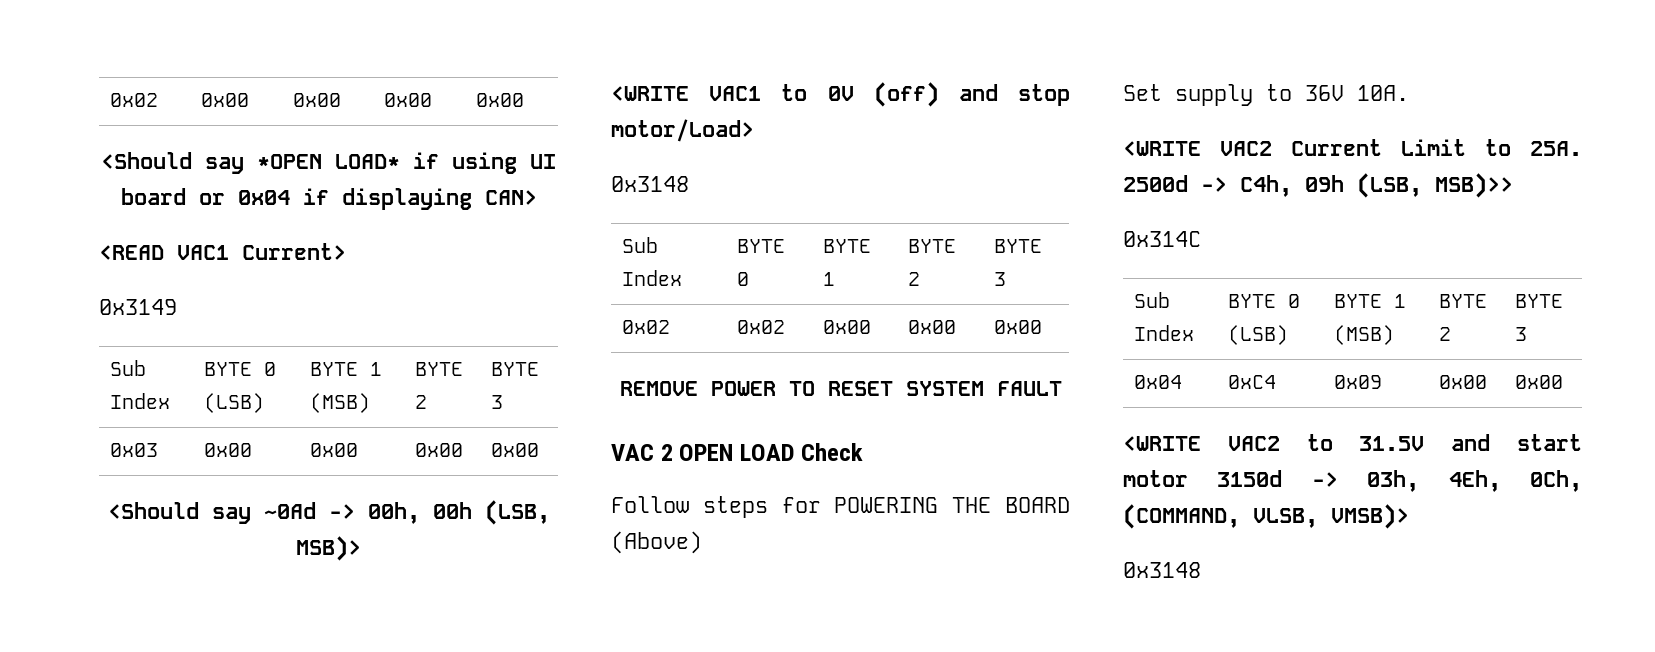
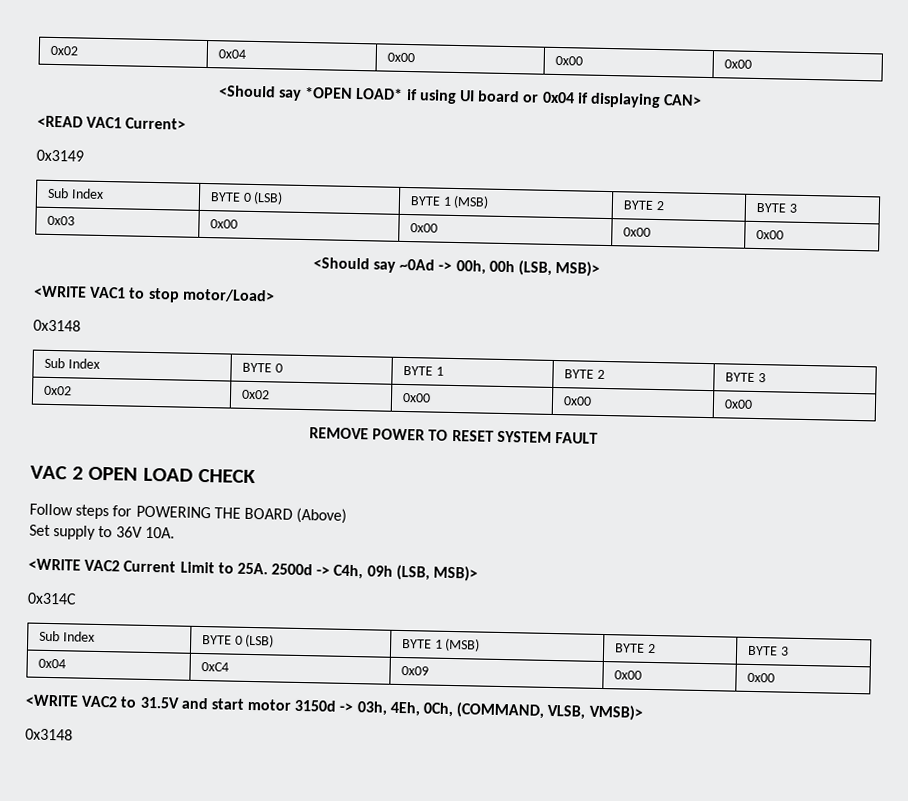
- 0x02 | 0x00 | 0x00 | 0x00 | 0x00
+ 0x02 | 0x04 | 0x00 | 0x00 | 0x00
- <WRITE VAC1 to 0V (off) and stop motor/Load>
+ <WRITE VAC1 to stop motor/Load>
- VAC 2 OPEN LOAD Check
+ VAC 2 OPEN LOAD CHECK
- 2500d -> C4h, 09h (LSB, MSB)>>
+ 2500d -> C4h, 09h (LSB, MSB)>

